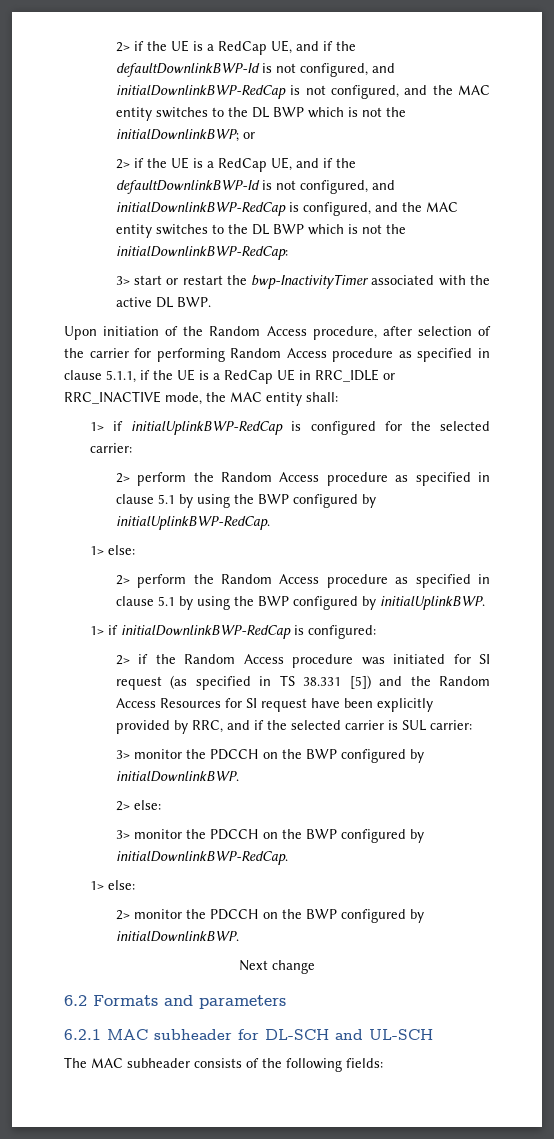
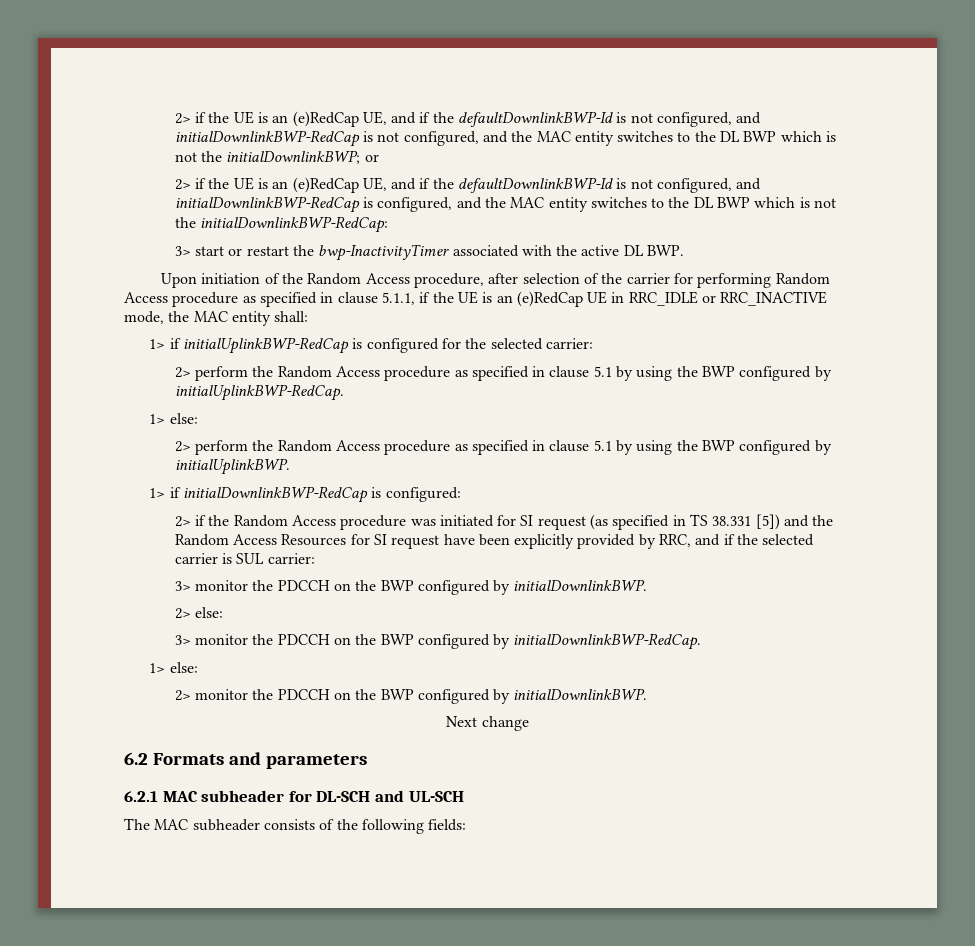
- 2> if the UE is a RedCap UE, and if the defaultDownlinkBWP-Id is not configured, and initialDownlinkBWP-RedCap is not configured, and the MAC entity switches to the DL BWP which is not the initialDownlinkBWP; or
+ 2> if the UE is an (e)RedCap UE, and if the defaultDownlinkBWP-Id is not configured, and initialDownlinkBWP-RedCap is not configured, and the MAC entity switches to the DL BWP which is not the initialDownlinkBWP; or
- 2> if the UE is a RedCap UE, and if the defaultDownlinkBWP-Id is not configured, and initialDownlinkBWP-RedCap is configured, and the MAC entity switches to the DL BWP which is not the initialDownlinkBWP-RedCap:
+ 2> if the UE is an (e)RedCap UE, and if the defaultDownlinkBWP-Id is not configured, and initialDownlinkBWP-RedCap is configured, and the MAC entity switches to the DL BWP which is not the initialDownlinkBWP-RedCap:
- Upon initiation of the Random Access procedure, after selection of the carrier for performing Random Access procedure as specified in clause 5.1.1, if the UE is a RedCap UE in RRC_IDLE or RRC_INACTIVE mode, the MAC entity shall:
+ Upon initiation of the Random Access procedure, after selection of the carrier for performing Random Access procedure as specified in clause 5.1.1, if the UE is an (e)RedCap UE in RRC_IDLE or RRC_INACTIVE mode, the MAC entity shall:

